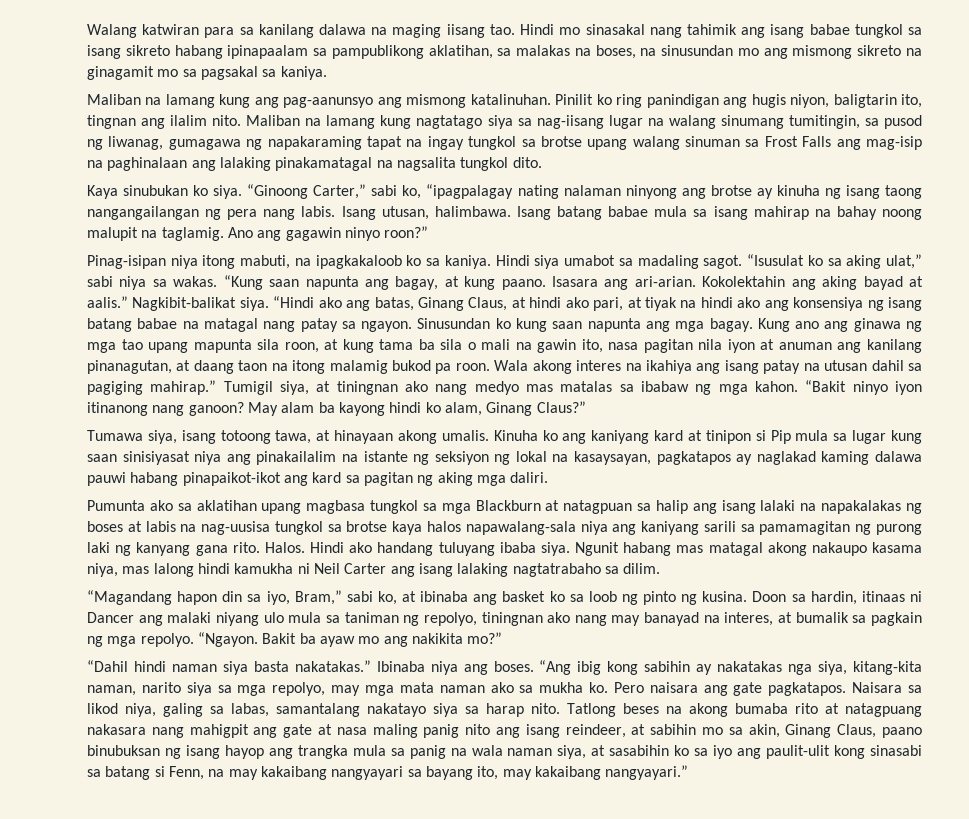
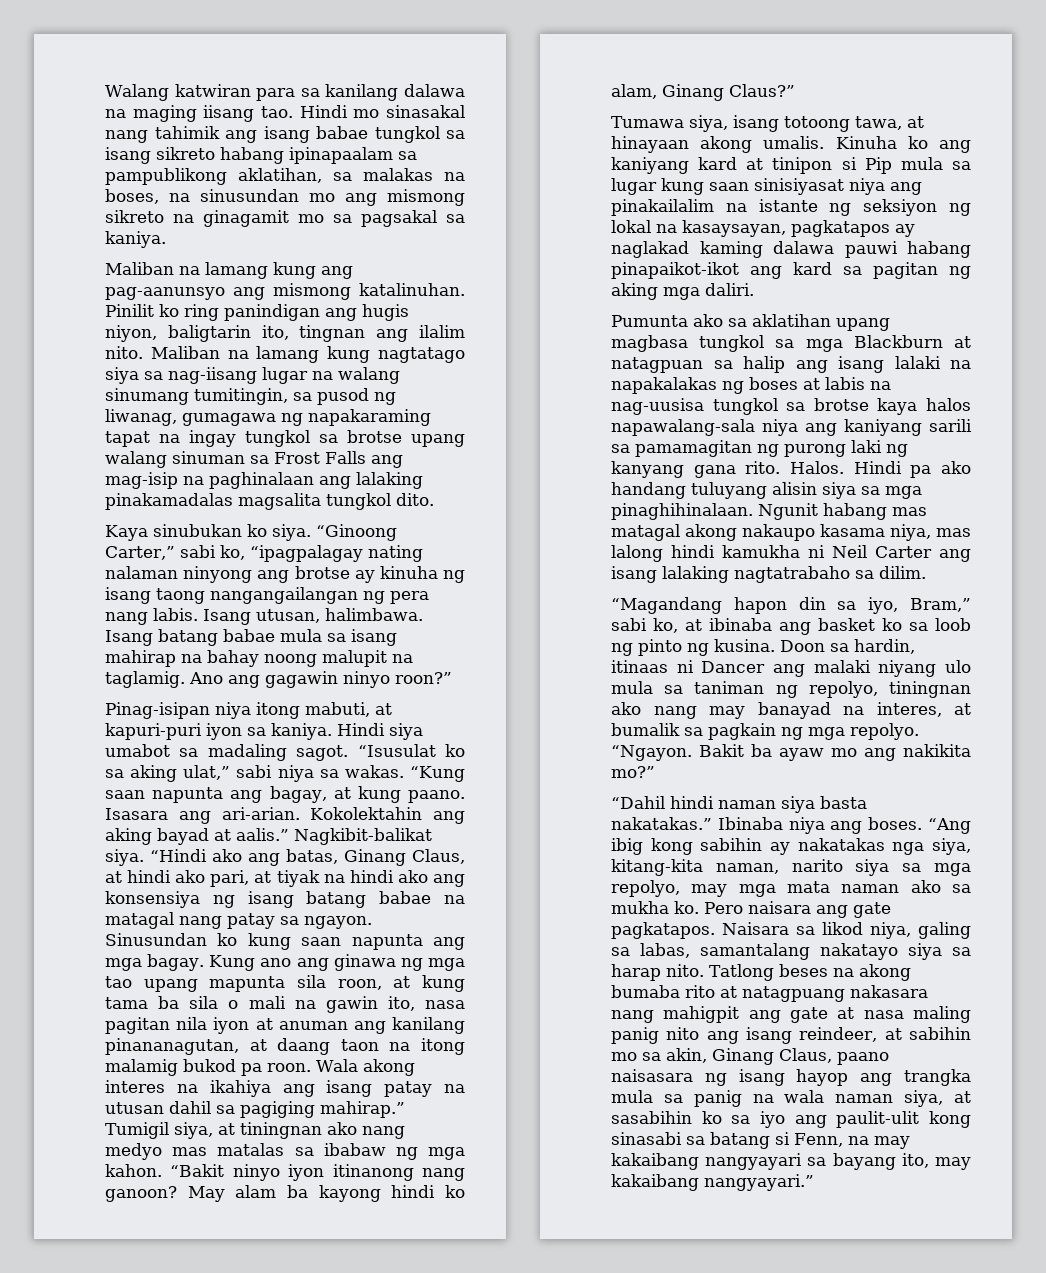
- Maliban na lamang kung nagtatago siya sa nag-iisang lugar na walang sinumang tumitingin, sa pusod ng liwanag, gumagawa ng napakaraming tapat na ingay tungkol sa brotse upang walang sinuman sa Frost Falls ang mag-isip na paghinalaan ang lalaking pinakamatagal na nagsalita tungkol dito.
+ Maliban na lamang kung nagtatago siya sa nag-iisang lugar na walang sinumang tumitingin, sa pusod ng liwanag, gumagawa ng napakaraming tapat na ingay tungkol sa brotse upang walang sinuman sa Frost Falls ang mag-isip na paghinalaan ang lalaking pinakamadalas magsalita tungkol dito.
- Pinag-isipan niya itong mabuti, na ipagkakaloob ko sa kaniya.
+ Pinag-isipan niya itong mabuti, at kapuri-puri iyon sa kaniya.
- Kung ano ang ginawa ng mga tao upang mapunta sila roon, at kung tama ba sila o mali na gawin ito, nasa pagitan nila iyon at anuman ang kanilang pinanagutan, at daang taon na itong malamig bukod pa roon.
+ Kung ano ang ginawa ng mga tao upang mapunta sila roon, at kung tama ba sila o mali na gawin ito, nasa pagitan nila iyon at anuman ang kanilang pinananagutan, at daang taon na itong malamig bukod pa roon.
- Hindi ako handang tuluyang ibaba siya.
+ Hindi pa ako handang tuluyang alisin siya sa mga pinaghihinalaan.
- Tatlong beses na akong bumaba rito at natagpuang nakasara nang mahigpit ang gate at nasa maling panig nito ang isang reindeer, at sabihin mo sa akin, Ginang Claus, paano binubuksan ng isang hayop ang trangka mula sa panig na wala naman siya, at sasabihin ko sa iyo ang paulit-ulit kong sinasabi sa batang si Fenn, na may kakaibang nangyayari sa bayang ito, may kakaibang nangyayari.”
+ Tatlong beses na akong bumaba rito at natagpuang nakasara nang mahigpit ang gate at nasa maling panig nito ang isang reindeer, at sabihin mo sa akin, Ginang Claus, paano naisasara ng isang hayop ang trangka mula sa panig na wala naman siya, at sasabihin ko sa iyo ang paulit-ulit kong sinasabi sa batang si Fenn, na may kakaibang nangyayari sa bayang ito, may kakaibang nangyayari.”

